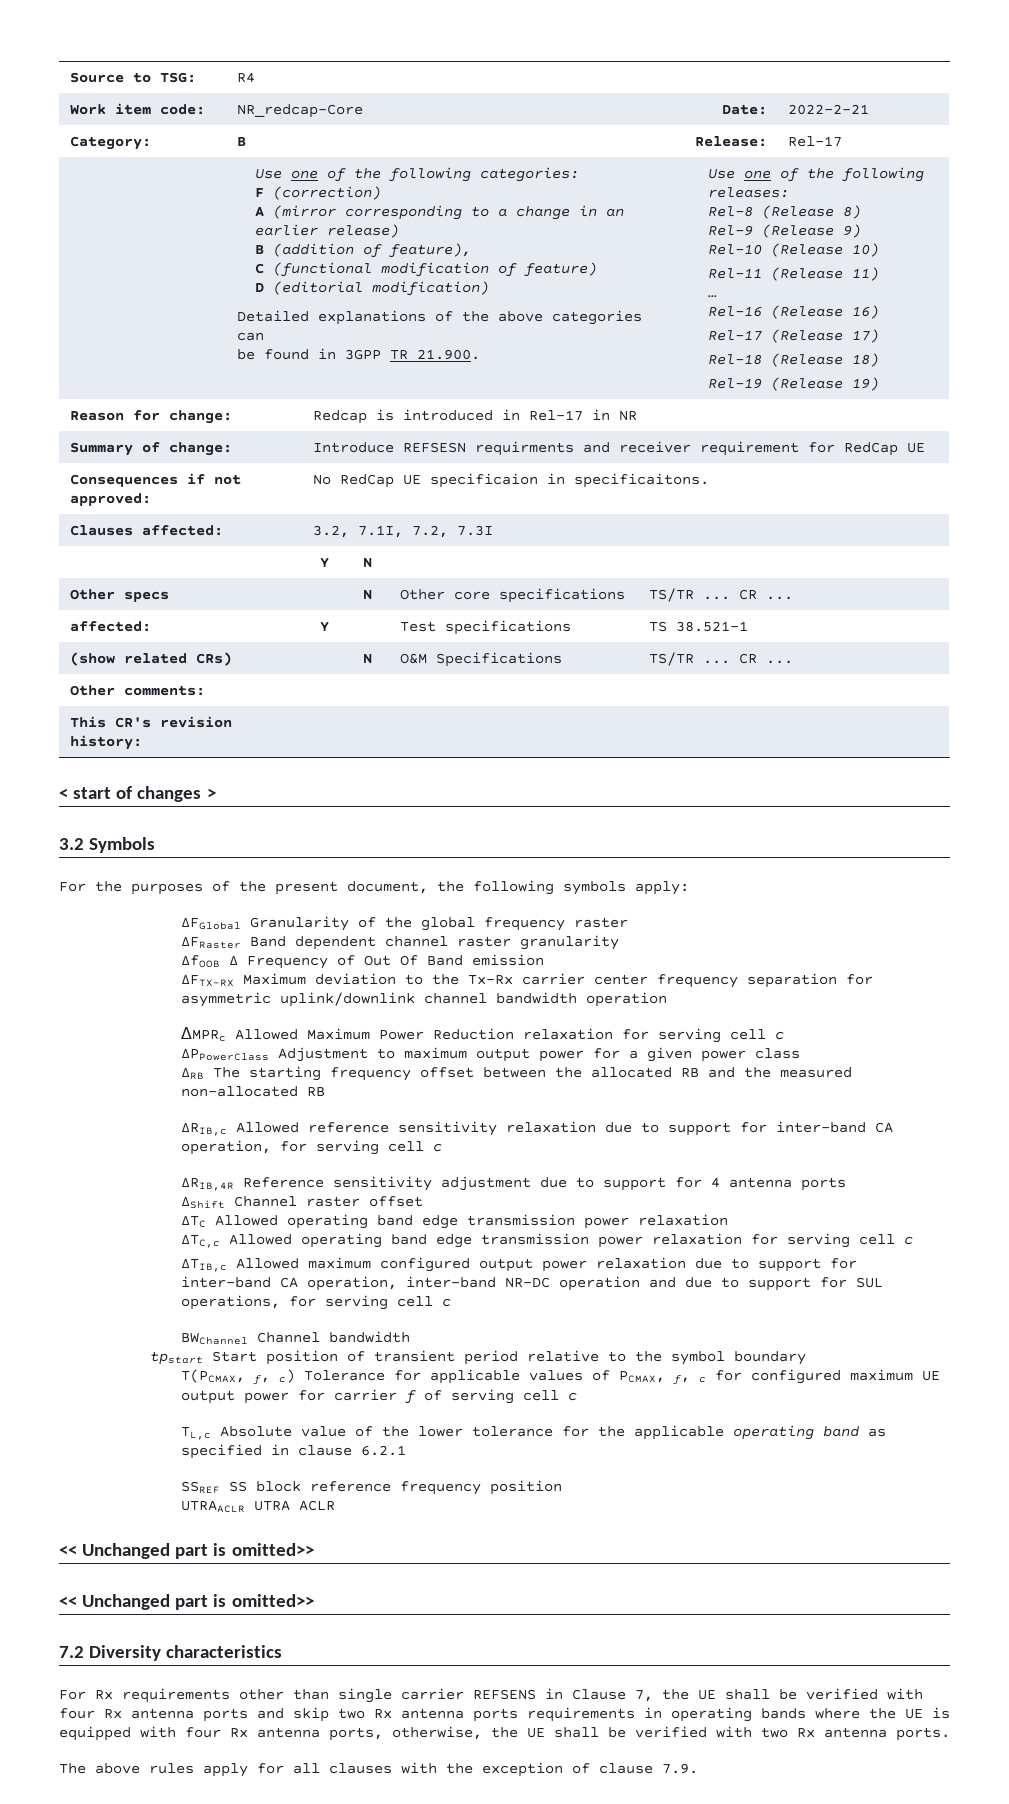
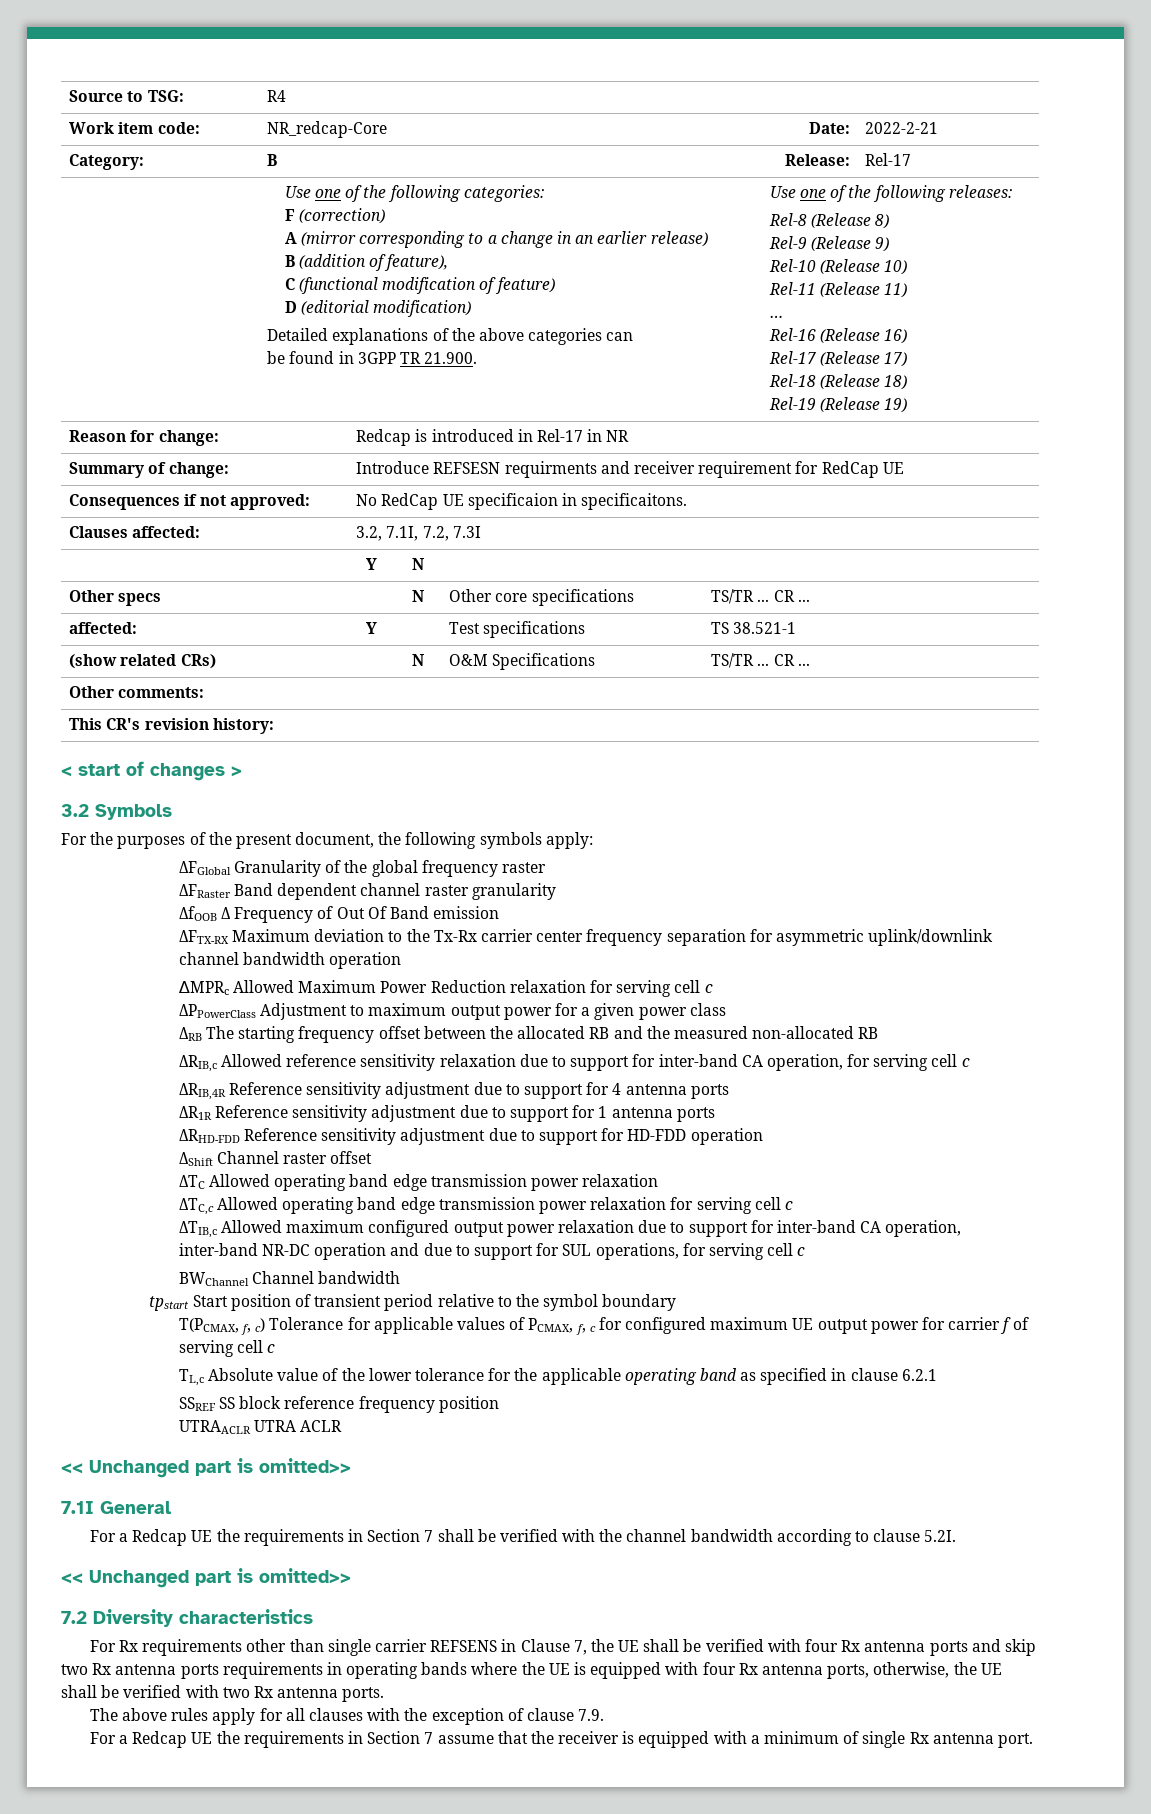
+ ΔR1R Reference sensitivity adjustment due to support for 1 antenna ports
+ ΔRHD-FDD Reference sensitivity adjustment due to support for HD-FDD operation
+ 7.1I General
+ For a Redcap UE the requirements in Section 7 shall be verified with the channel bandwidth according to clause 5.2I.
+ For a Redcap UE the requirements in Section 7 assume that the receiver is equipped with a minimum of single Rx antenna port.

